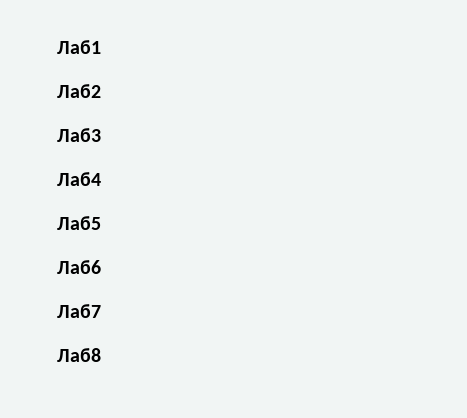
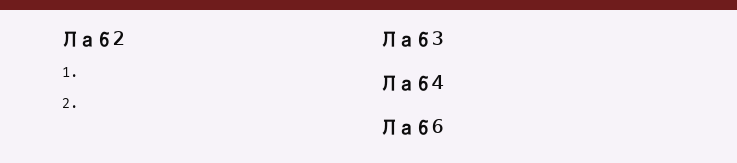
- Лаб1
  Лаб2
+ 1.
+ 2.
- Лаб5
- Лаб7
- Лаб8

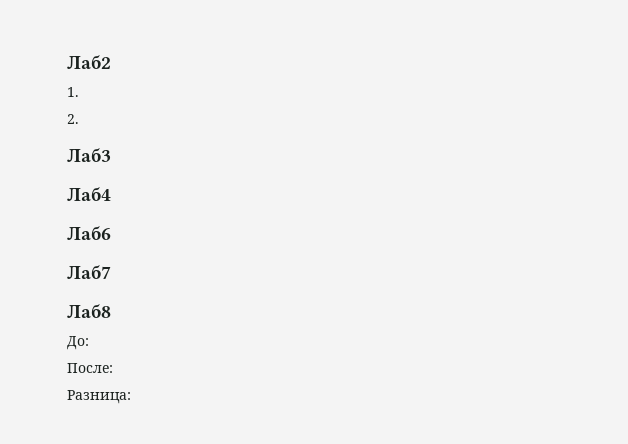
+ Лаб7
+ Лаб8
+ До:
+ После:
+ Разница:

